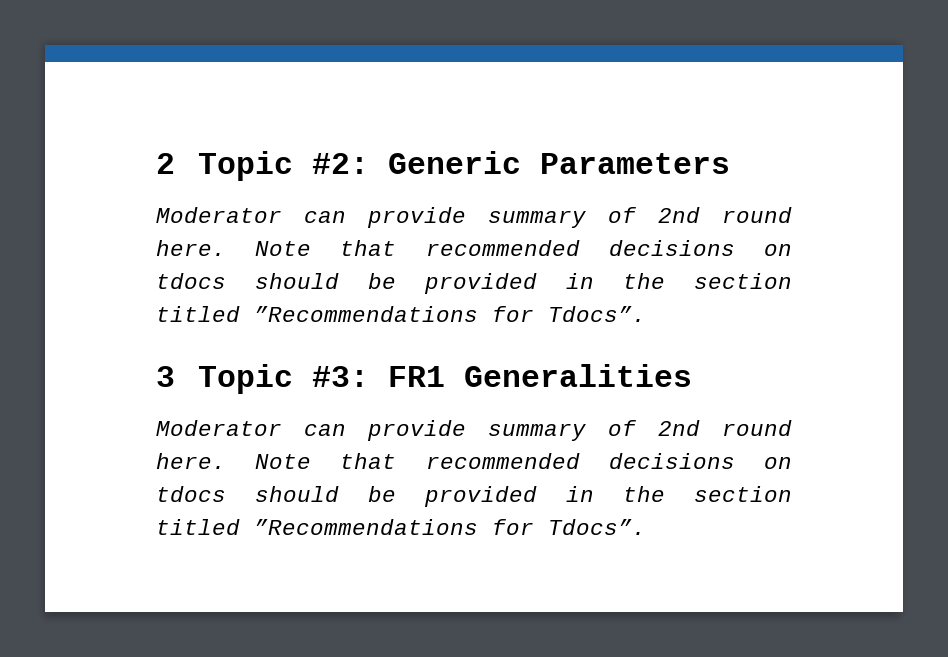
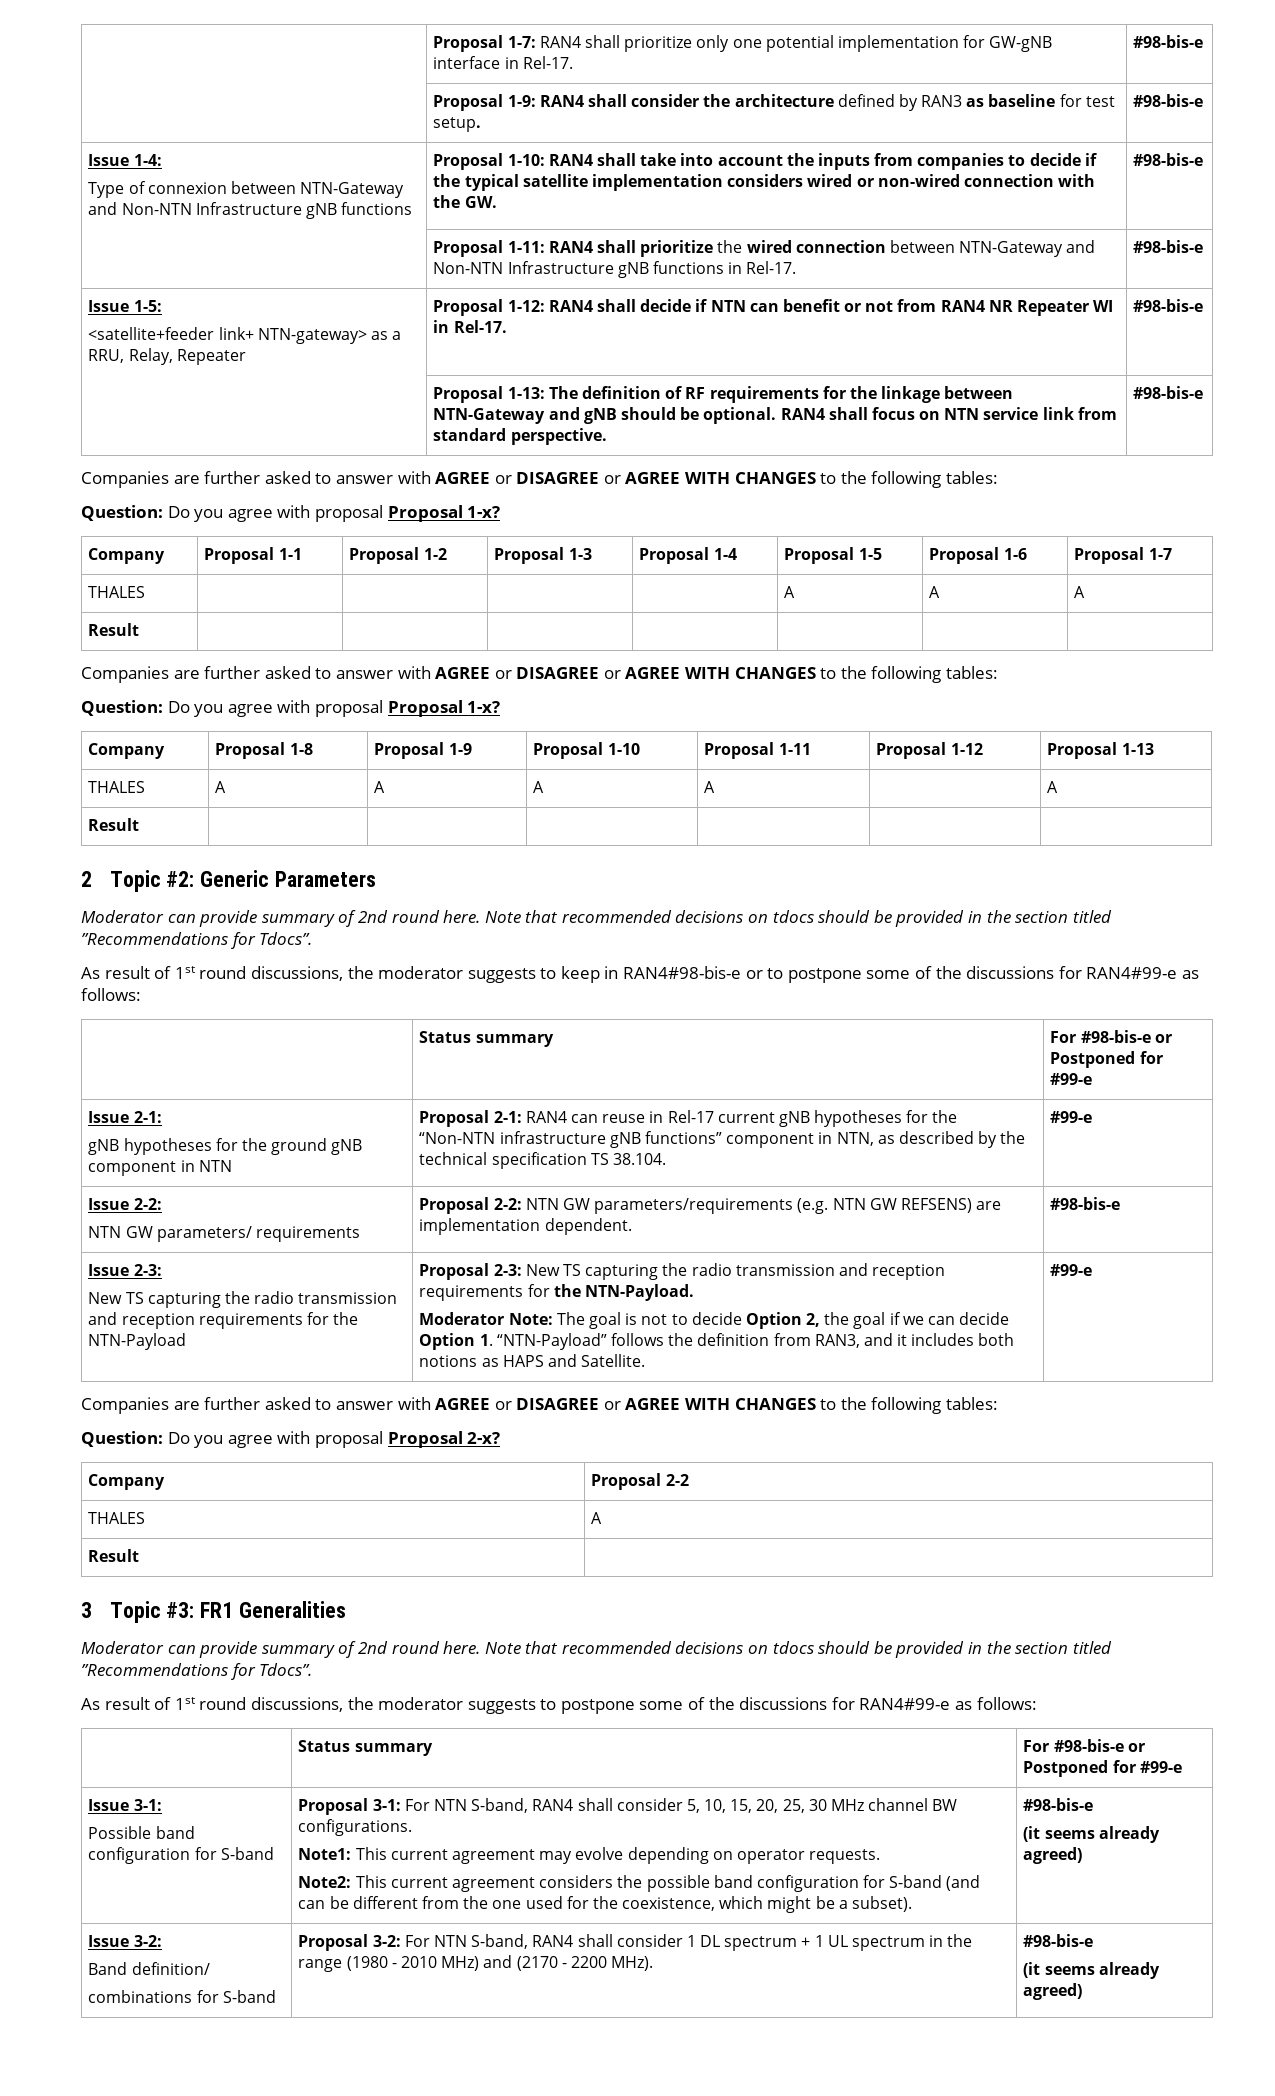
+ | Proposal 1-7: RAN4 shall prioritize only one potential implementation for GW-gNB interface in Rel-17. | #98-bis-e
+ | Proposal 1-9: RAN4 shall consider the architecture defined by RAN3 as baseline for test setup. | #98-bis-e
+ Issue 1-4:
+ Type of connexion between NTN-Gateway and Non-NTN Infrastructure gNB functions | Proposal 1-10: RAN4 shall take into account the inputs from companies to decide if the typical satellite implementation considers wired or non-wired connection with the GW. | #98-bis-e
+ | Proposal 1-11: RAN4 shall prioritize the wired connection between NTN-Gateway and Non-NTN Infrastructure gNB functions in Rel-17. | #98-bis-e
+ Issue 1-5:
+ <satellite+feeder link+ NTN-gateway> as a RRU, Relay, Repeater | Proposal 1-12: RAN4 shall decide if NTN can benefit or not from RAN4 NR Repeater WI in Rel-17. | #98-bis-e
+ | Proposal 1-13: The definition of RF requirements for the linkage between NTN-Gateway and gNB should be optional. RAN4 shall focus on NTN service link from standard perspective. | #98-bis-e
+ Companies are further asked to answer with AGREE or DISAGREE or AGREE WITH CHANGES to the following tables:
+ Question: Do you agree with proposal Proposal 1-x?
+ Company | Proposal 1-1 | Proposal 1-2 | Proposal 1-3 | Proposal 1-4 | Proposal 1-5 | Proposal 1-6 | Proposal 1-7
+ THALES | | | | | A | A | A
+ Result | | | | | | |
+ Companies are further asked to answer with AGREE or DISAGREE or AGREE WITH CHANGES to the following tables:
+ Question: Do you agree with proposal Proposal 1-x?
+ Company | Proposal 1-8 | Proposal 1-9 | Proposal 1-10 | Proposal 1-11 | Proposal 1-12 | Proposal 1-13
+ THALES | A | A | A | A | | A
+ Result | | | | | |
+ As result of 1st round discussions, the moderator suggests to keep in RAN4#98-bis-e or to postpone some of the discussions for RAN4#99-e as follows:
+ | Status summary | For #98-bis-e or Postponed for #99-e
+ Issue 2-1:
+ gNB hypotheses for the ground gNB component in NTN | Proposal 2-1: RAN4 can reuse in Rel-17 current gNB hypotheses for the “Non-NTN infrastructure gNB functions” component in NTN, as described by the technical specification TS 38.104. | #99-e
+ Issue 2-2:
+ NTN GW parameters/ requirements | Proposal 2-2: NTN GW parameters/requirements (e.g. NTN GW REFSENS) are implementation dependent. | #98-bis-e
+ Issue 2-3:
+ New TS capturing the radio transmission and reception requirements for the NTN-Payload | Proposal 2-3: New TS capturing the radio transmission and reception requirements for the NTN-Payload.
+ Moderator Note: The goal is not to decide Option 2, the goal if we can decide Option 1. “NTN-Payload” follows the definition from RAN3, and it includes both notions as HAPS and Satellite. | #99-e
+ Companies are further asked to answer with AGREE or DISAGREE or AGREE WITH CHANGES to the following tables:
+ Question: Do you agree with proposal Proposal 2-x?
+ Company | Proposal 2-2
+ THALES | A
+ Result |
+ As result of 1st round discussions, the moderator suggests to postpone some of the discussions for RAN4#99-e as follows:
+ | Status summary | For #98-bis-e or Postponed for #99-e
+ Issue 3-1:
+ Possible band configuration for S-band | Proposal 3-1: For NTN S-band, RAN4 shall consider 5, 10, 15, 20, 25, 30 MHz channel BW configurations.
+ Note1: This current agreement may evolve depending on operator requests.
+ Note2: This current agreement considers the possible band configuration for S-band (and can be different from the one used for the coexistence, which might be a subset). | #98-bis-e
+ (it seems already agreed)
+ Issue 3-2:
+ Band definition/
+ combinations for S-band | Proposal 3-2: For NTN S-band, RAN4 shall consider 1 DL spectrum + 1 UL spectrum in the range (1980 - 2010 MHz) and (2170 - 2200 MHz). | #98-bis-e
+ (it seems already agreed)

